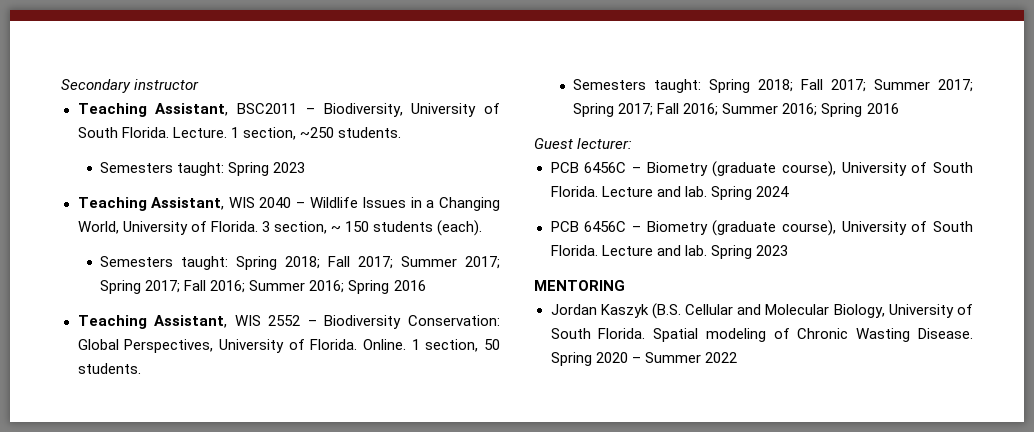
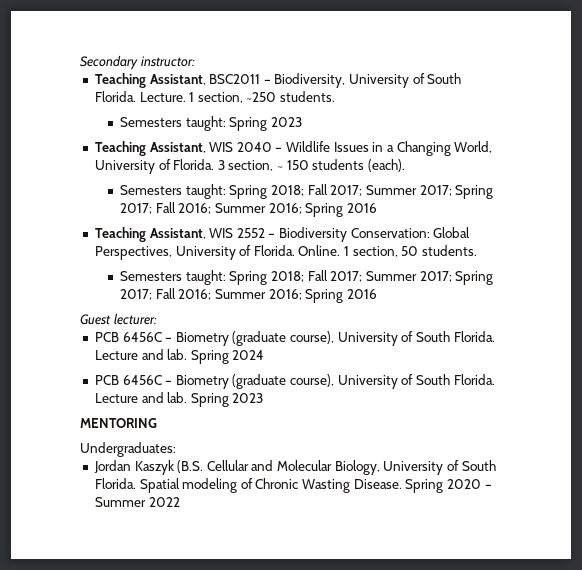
- Secondary instructor
+ Secondary instructor:
+ Undergraduates:

